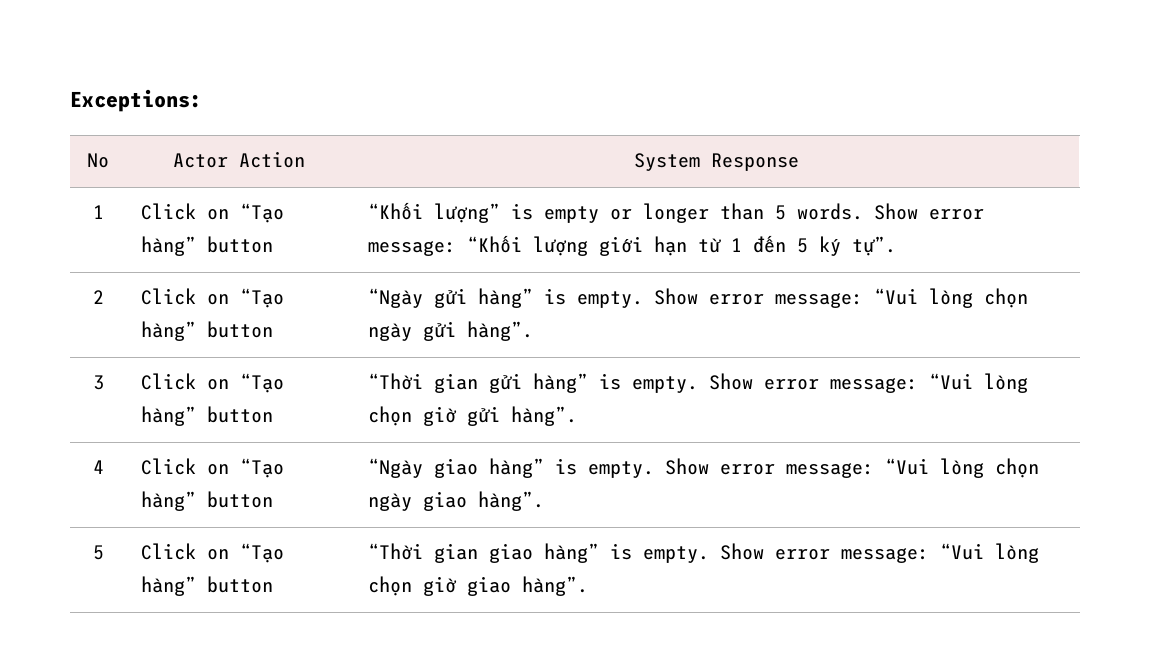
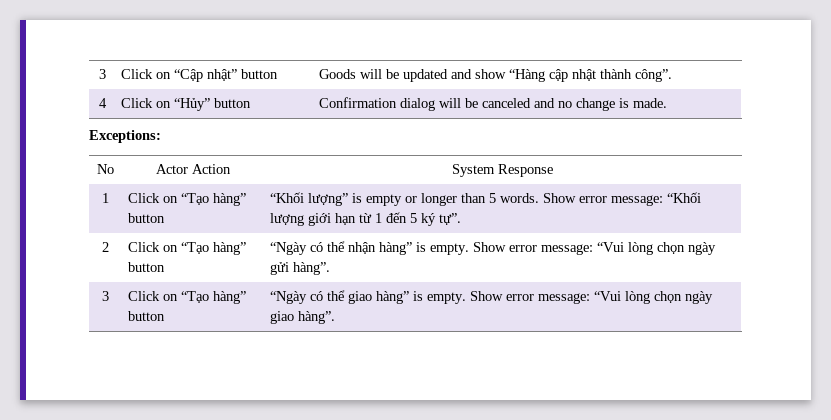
+ 3 | Click on “Cập nhật” button | Goods will be updated and show “Hàng cập nhật thành công”.
+ 4 | Click on “Hủy” button | Confirmation dialog will be canceled and no change is made.
- 2 | Click on “Tạo hàng” button | “Ngày gửi hàng” is empty. Show error message: “Vui lòng chọn ngày gửi hàng”.
+ 2 | Click on “Tạo hàng” button | “Ngày có thể nhận hàng” is empty. Show error message: “Vui lòng chọn ngày gửi hàng”.
- 3 | Click on “Tạo hàng” button | “Thời gian gửi hàng” is empty. Show error message: “Vui lòng chọn giờ gửi hàng”.
- 4 | Click on “Tạo hàng” button | “Ngày giao hàng” is empty. Show error message: “Vui lòng chọn ngày giao hàng”.
+ 3 | Click on “Tạo hàng” button | “Ngày có thể giao hàng” is empty. Show error message: “Vui lòng chọn ngày giao hàng”.
- 5 | Click on “Tạo hàng” button | “Thời gian giao hàng” is empty. Show error message: “Vui lòng chọn giờ giao hàng”.

